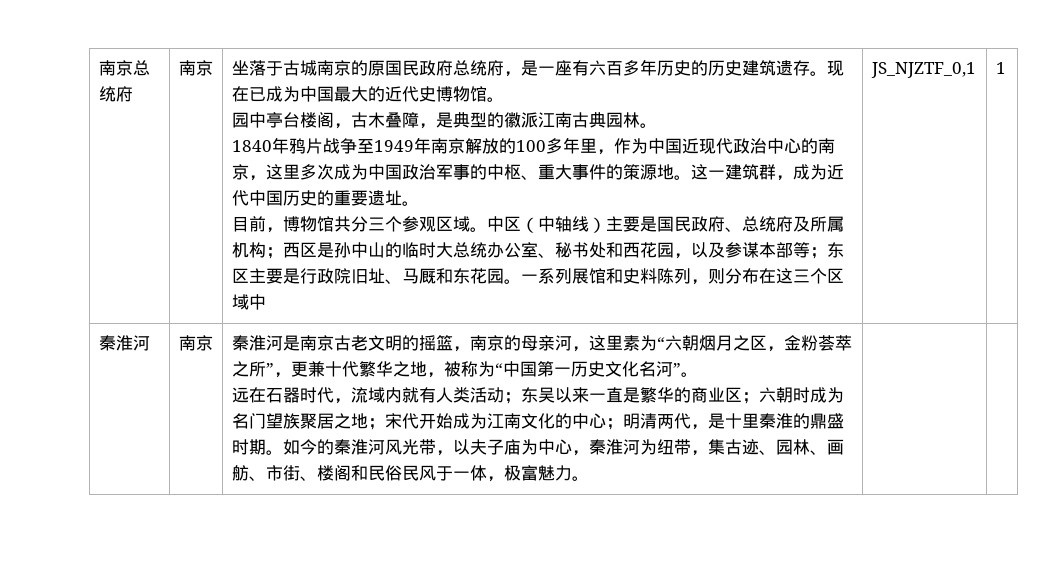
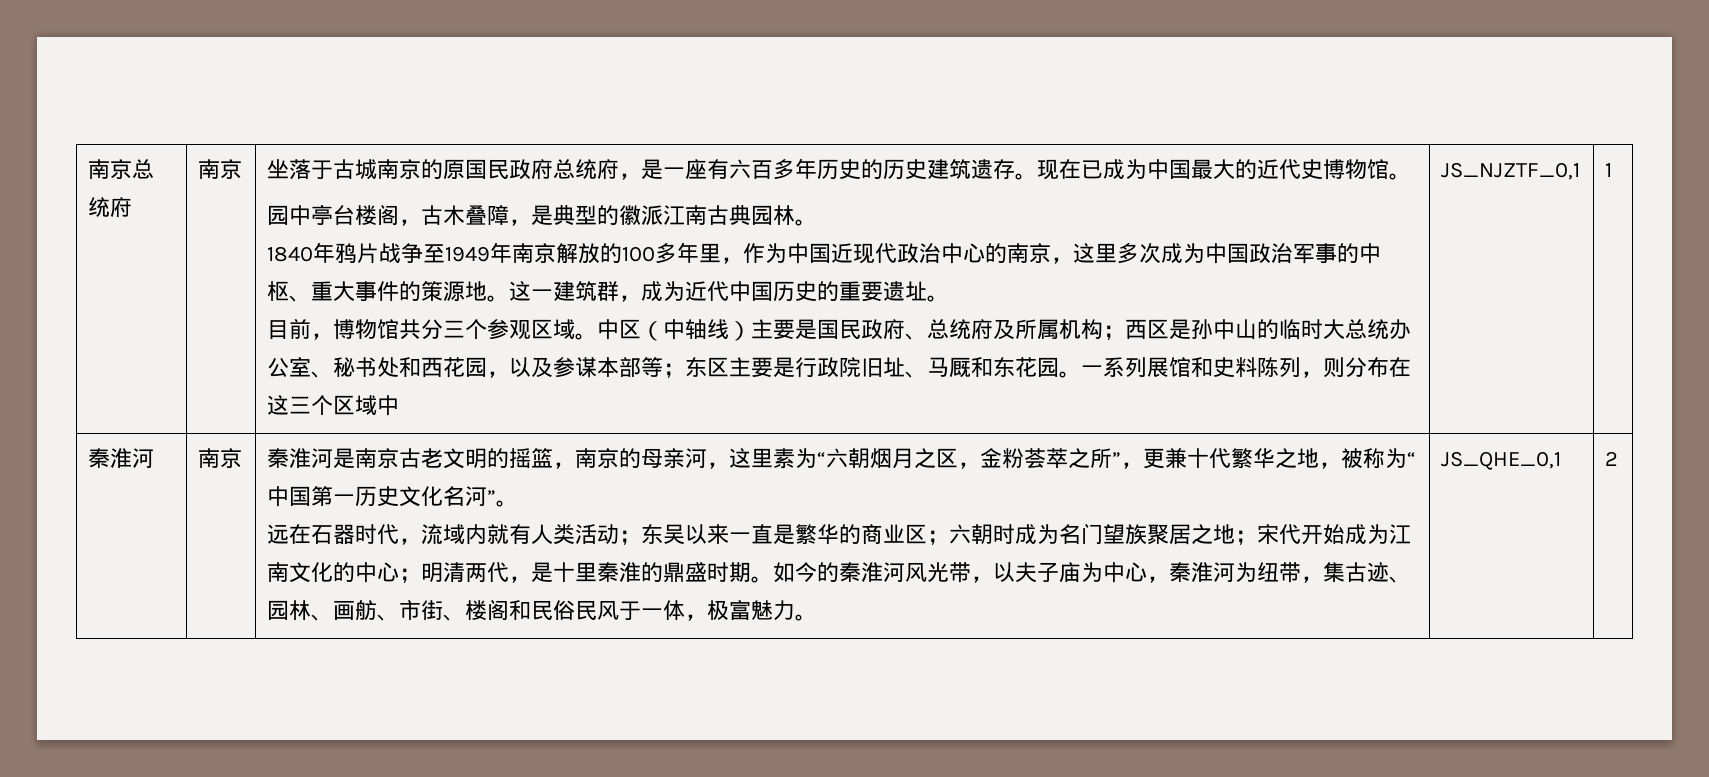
+ JS_QHE_0,1 | 2

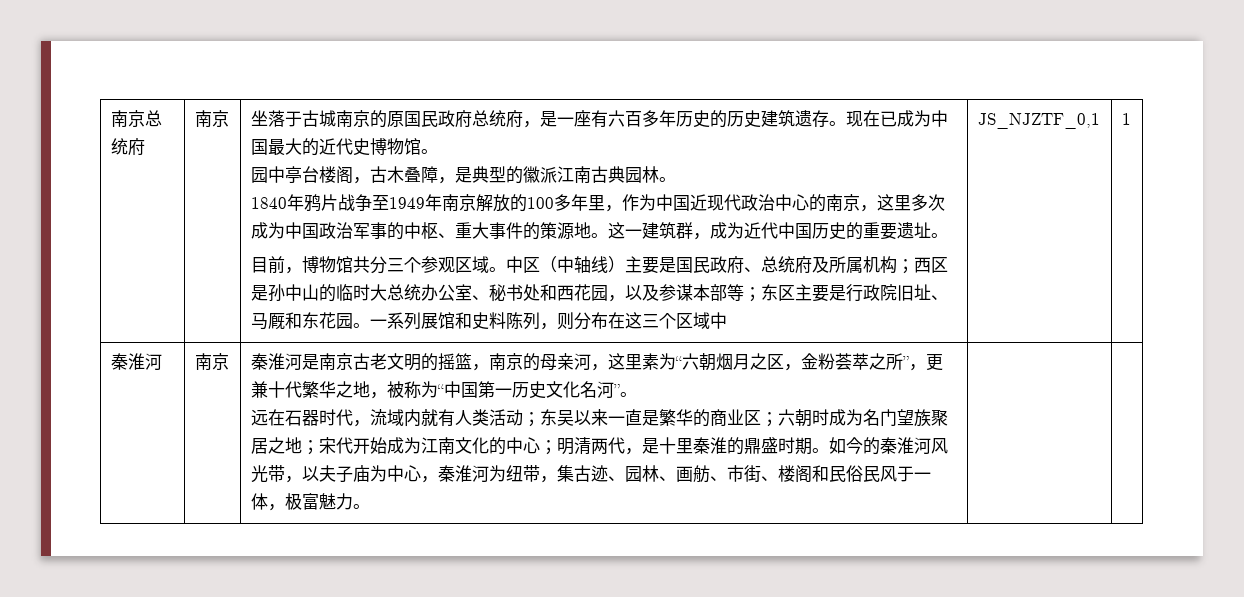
- JS_QHE_0,1 | 2

